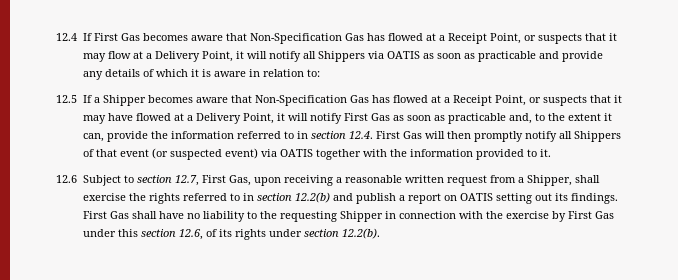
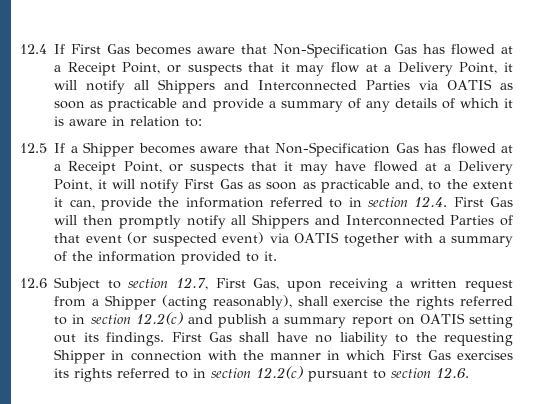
- 12.4 If First Gas becomes aware that Non-Specification Gas has flowed at a Receipt Point, or suspects that it may flow at a Delivery Point, it will notify all Shippers via OATIS as soon as practicable and provide any details of which it is aware in relation to:
+ 12.4 If First Gas becomes aware that Non-Specification Gas has flowed at a Receipt Point, or suspects that it may flow at a Delivery Point, it will notify all Shippers and Interconnected Parties via OATIS as soon as practicable and provide a summary of any details of which it is aware in relation to:
- 12.5 If a Shipper becomes aware that Non-Specification Gas has flowed at a Receipt Point, or suspects that it may have flowed at a Delivery Point, it will notify First Gas as soon as practicable and, to the extent it can, provide the information referred to in section 12.4. First Gas will then promptly notify all Shippers of that event (or suspected event) via OATIS together with the information provided to it.
+ 12.5 If a Shipper becomes aware that Non-Specification Gas has flowed at a Receipt Point, or suspects that it may have flowed at a Delivery Point, it will notify First Gas as soon as practicable and, to the extent it can, provide the information referred to in section 12.4. First Gas will then promptly notify all Shippers and Interconnected Parties of that event (or suspected event) via OATIS together with a summary of the information provided to it.
- 12.6 Subject to section 12.7, First Gas, upon receiving a reasonable written request from a Shipper, shall exercise the rights referred to in section 12.2(b) and publish a report on OATIS setting out its findings.
+ 12.6 Subject to section 12.7, First Gas, upon receiving a written request from a Shipper (acting reasonably), shall exercise the rights referred to in section 12.2(c) and publish a summary report on OATIS setting out its findings.
- First Gas shall have no liability to the requesting Shipper in connection with the exercise by First Gas under this section 12.6, of its rights under section 12.2(b).
+ First Gas shall have no liability to the requesting Shipper in connection with the manner in which First Gas exercises its rights referred to in section 12.2(c) pursuant to section 12.6.

